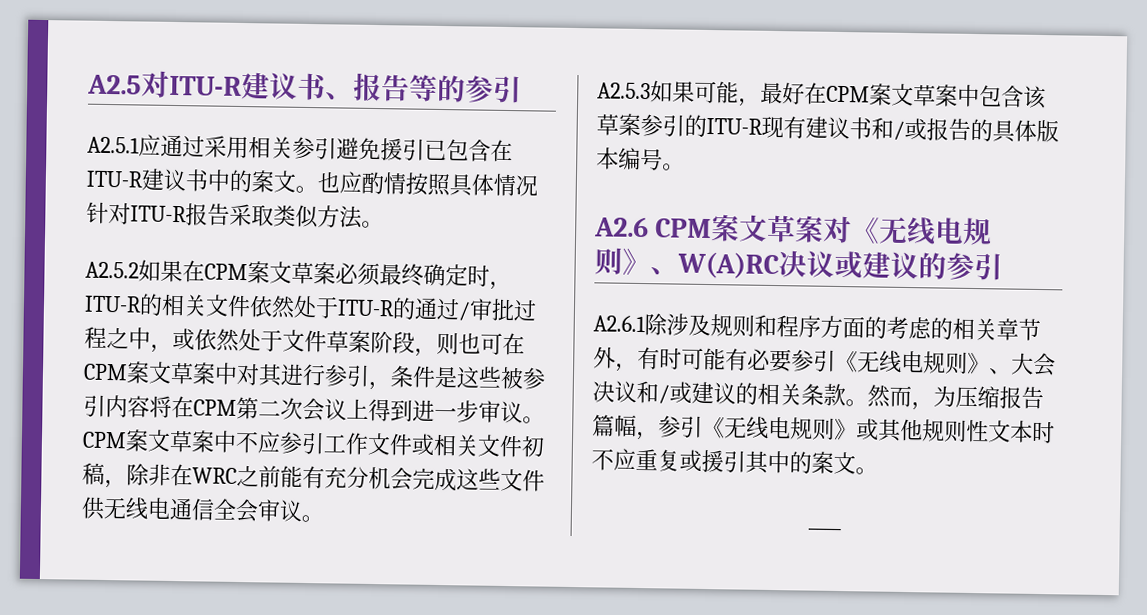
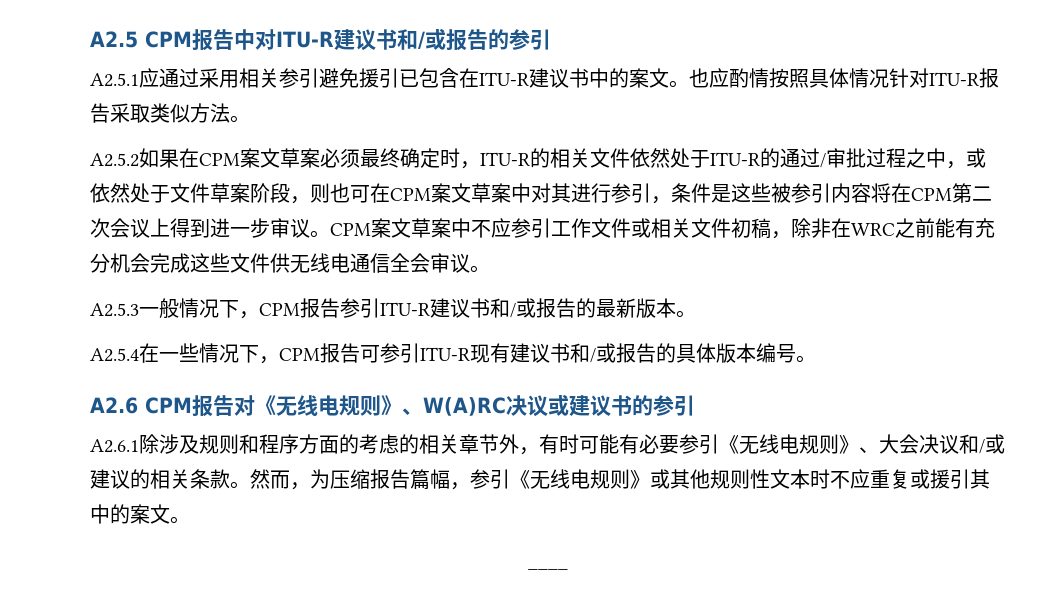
- A2.5对ITU-R建议书、报告等的参引
+ A2.5 CPM报告中对ITU-R建议书和/或报告的参引
- A2.5.3如果可能，最好在CPM案文草案中包含该草案参引的ITU-R现有建议书和/或报告的具体版本编号。
+ A2.5.3一般情况下，CPM报告参引ITU-R建议书和/或报告的最新版本。
+ A2.5.4在一些情况下，CPM报告可参引ITU-R现有建议书和/或报告的具体版本编号。
- A2.6 CPM案文草案对《无线电规则》、W(A)RC决议或建议的参引
+ A2.6 CPM报告对《无线电规则》、W(A)RC决议或建议书的参引

